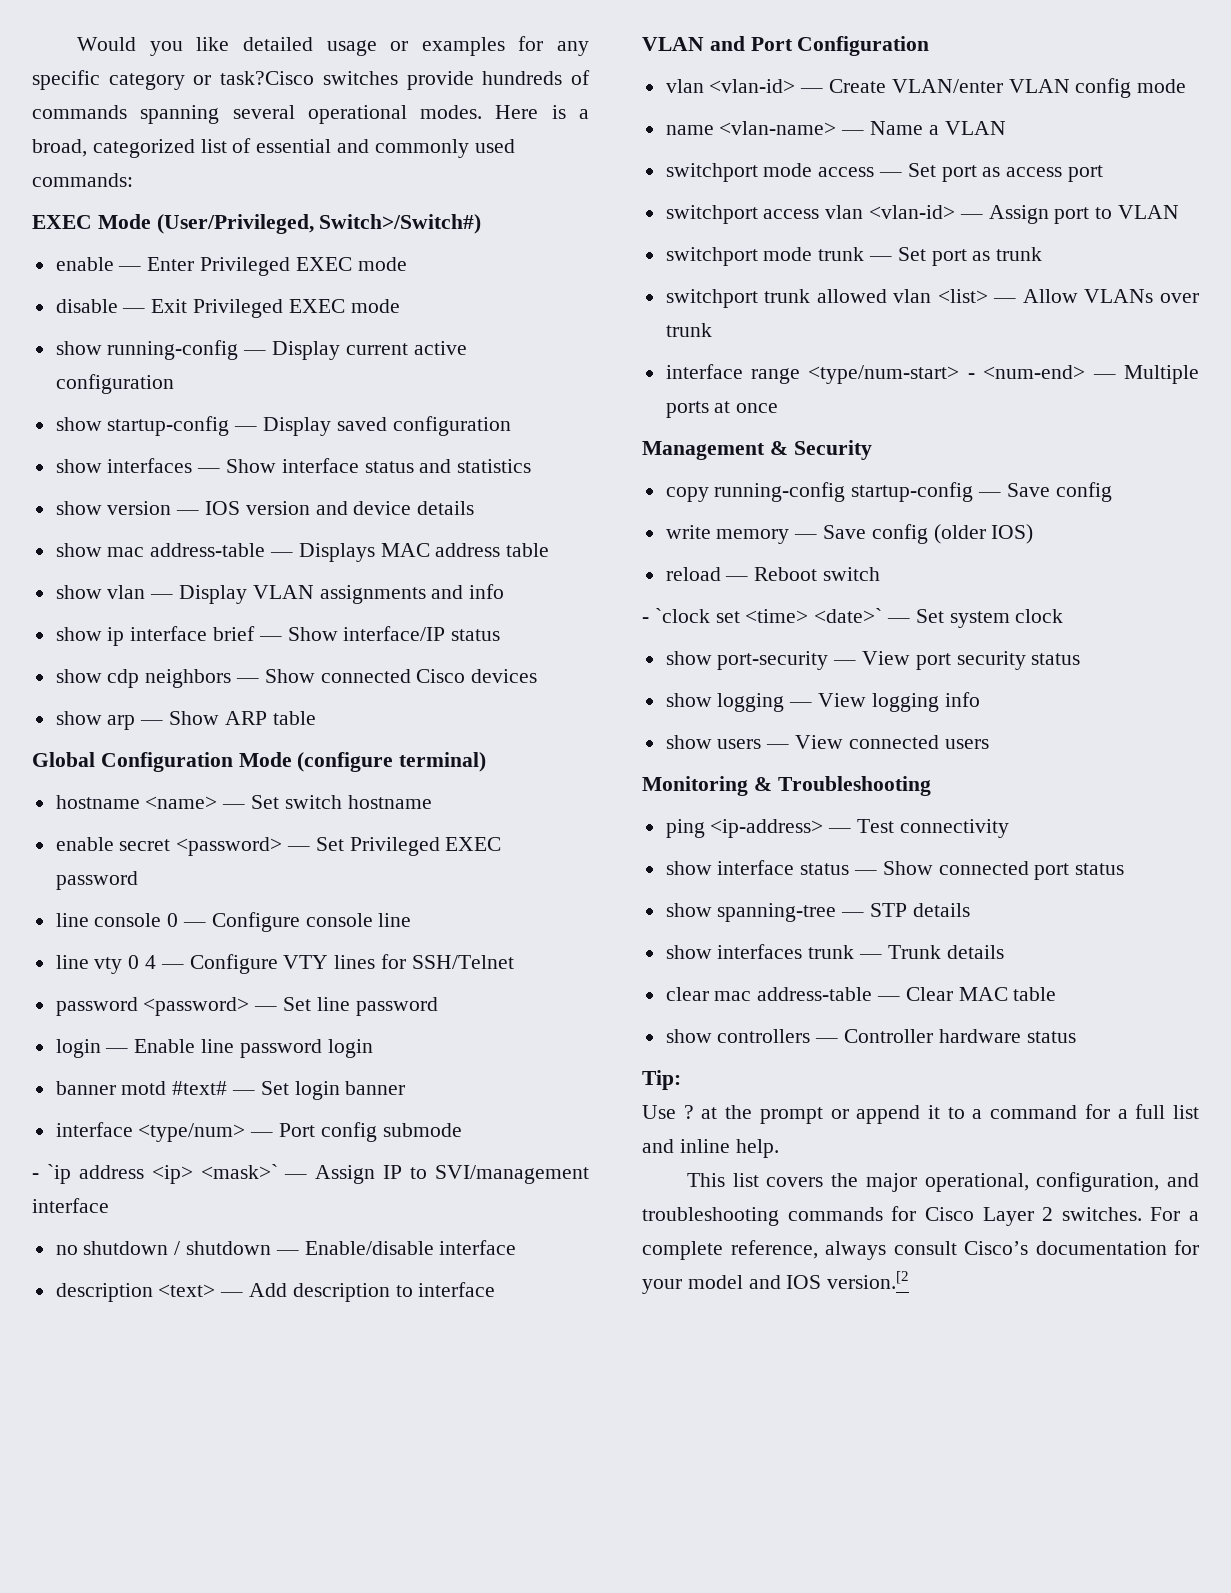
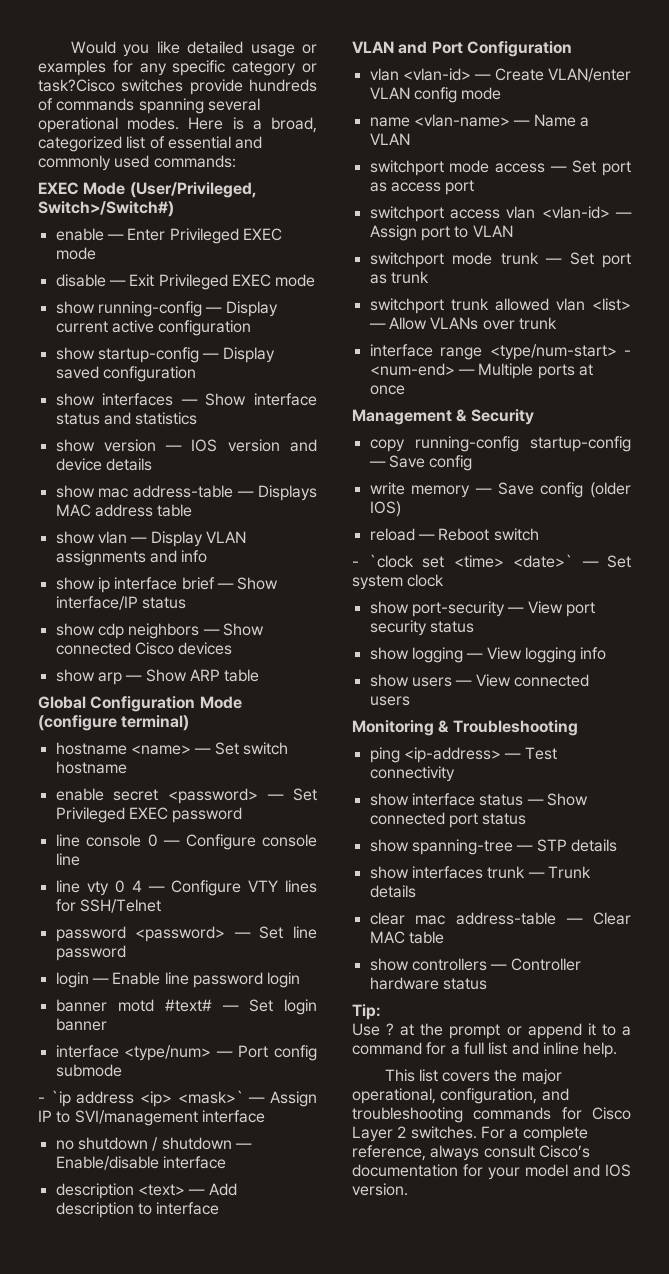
- For a complete reference, always consult Cisco’s documentation for your model and IOS version.[2
+ For a complete reference, always consult Cisco’s documentation for your model and IOS version.

